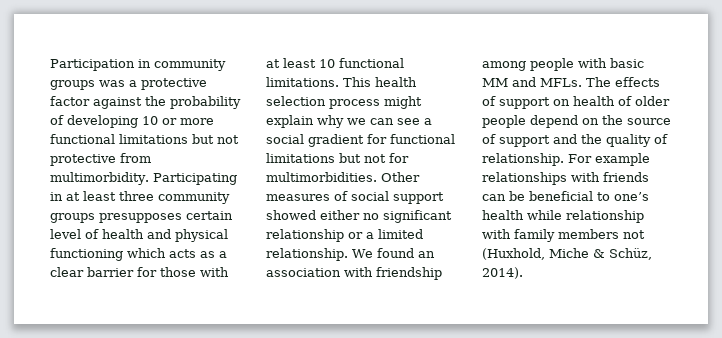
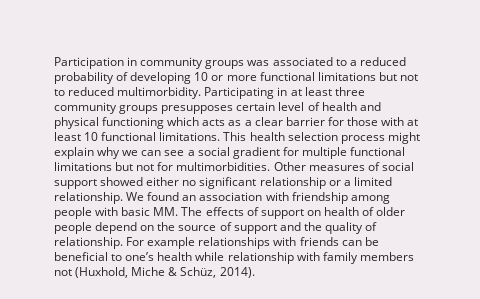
- Participation in community groups was a protective factor against the probability of developing 10 or more functional limitations but not protective from multimorbidity.
+ Participation in community groups was associated to a reduced probability of developing 10 or more functional limitations but not to reduced multimorbidity.
- This health selection process might explain why we can see a social gradient for functional limitations but not for multimorbidities.
+ This health selection process might explain why we can see a social gradient for multiple functional limitations but not for multimorbidities.
- We found an association with friendship among people with basic MM and MFLs. The effects of support on health of older people depend on the source of support and the quality of relationship.
+ We found an association with friendship among people with basic MM. The effects of support on health of older people depend on the source of support and the quality of relationship.

